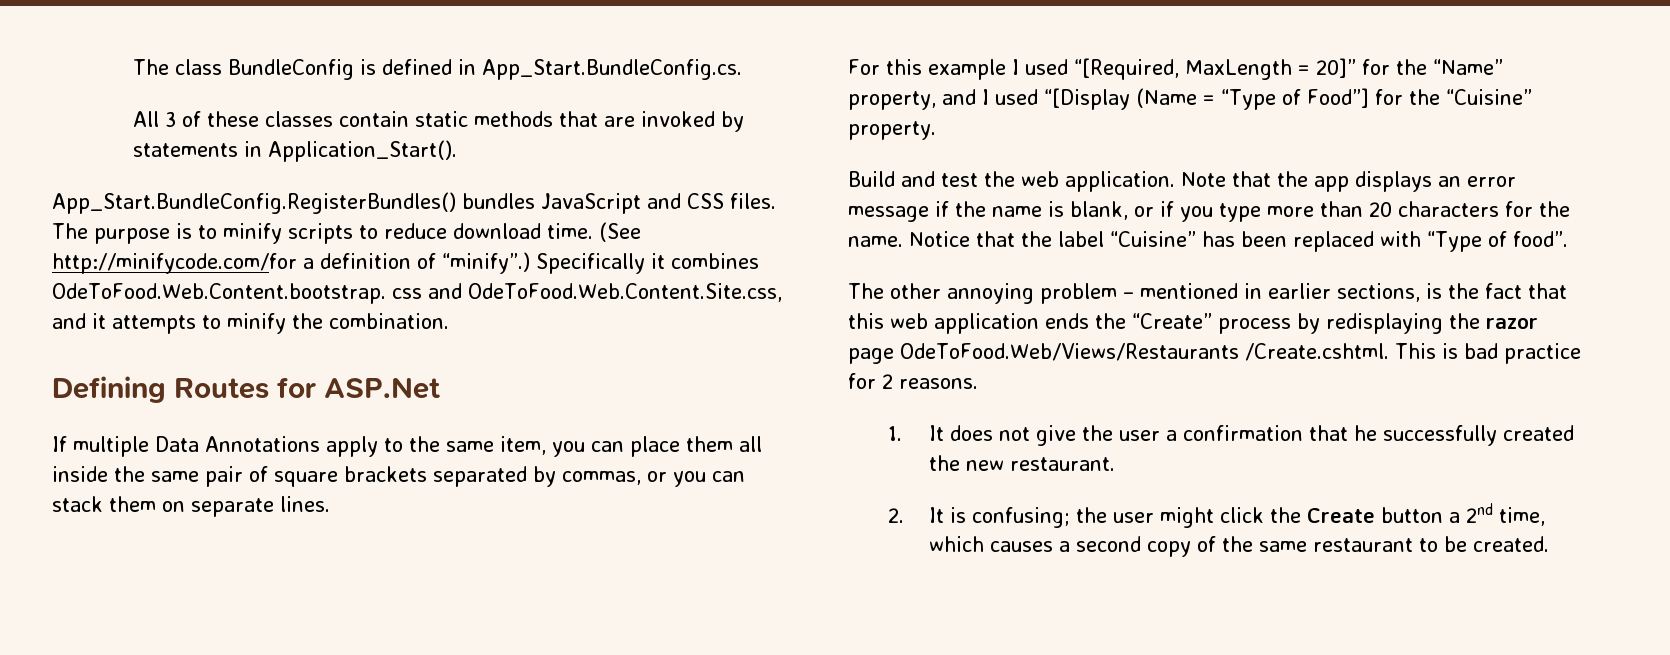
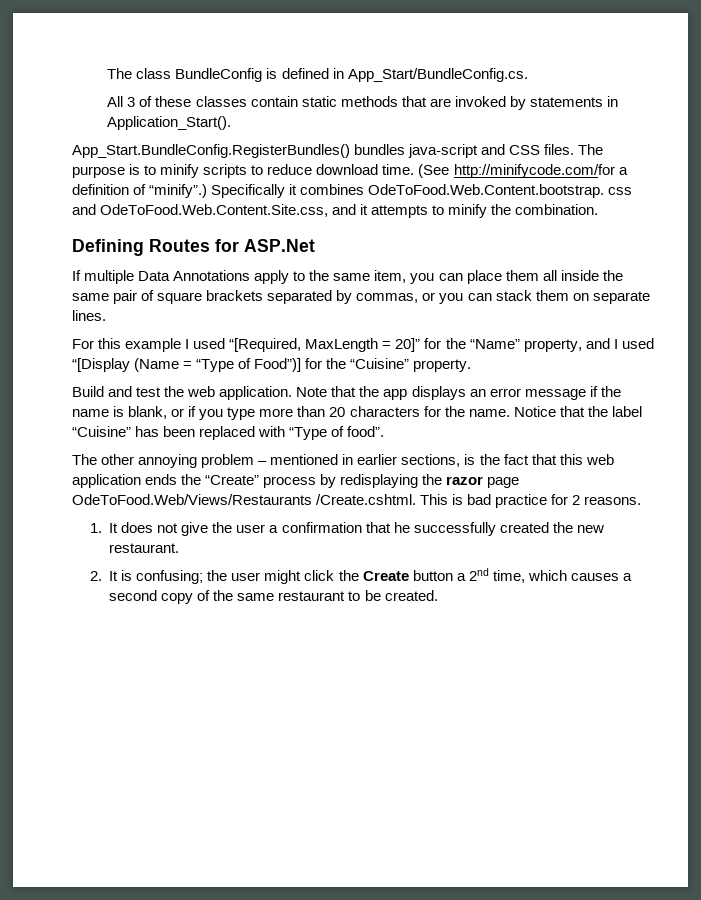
- The class BundleConfig is defined in App_Start.BundleConfig.cs.
+ The class BundleConfig is defined in App_Start/BundleConfig.cs.
- App_Start.BundleConfig.RegisterBundles() bundles JavaScript and CSS files.
+ App_Start.BundleConfig.RegisterBundles() bundles java-script and CSS files.
- For this example I used “[Required, MaxLength = 20]” for the “Name” property, and I used “[Display (Name = “Type of Food”] for the “Cuisine” property.
+ For this example I used “[Required, MaxLength = 20]” for the “Name” property, and I used “[Display (Name = “Type of Food”)] for the “Cuisine” property.

